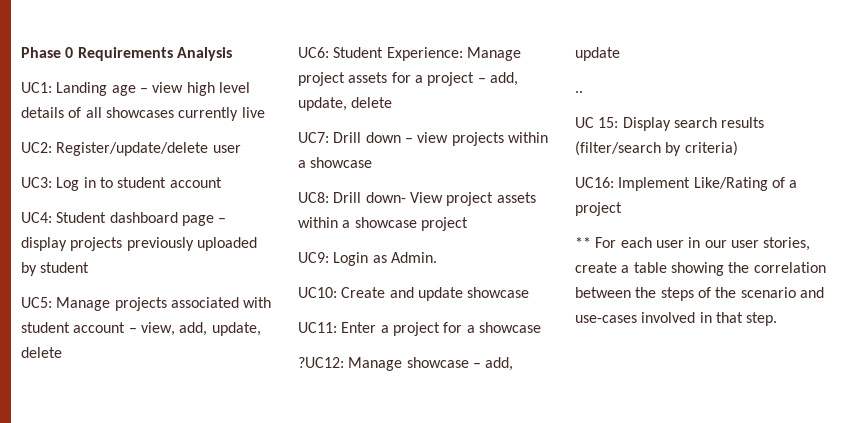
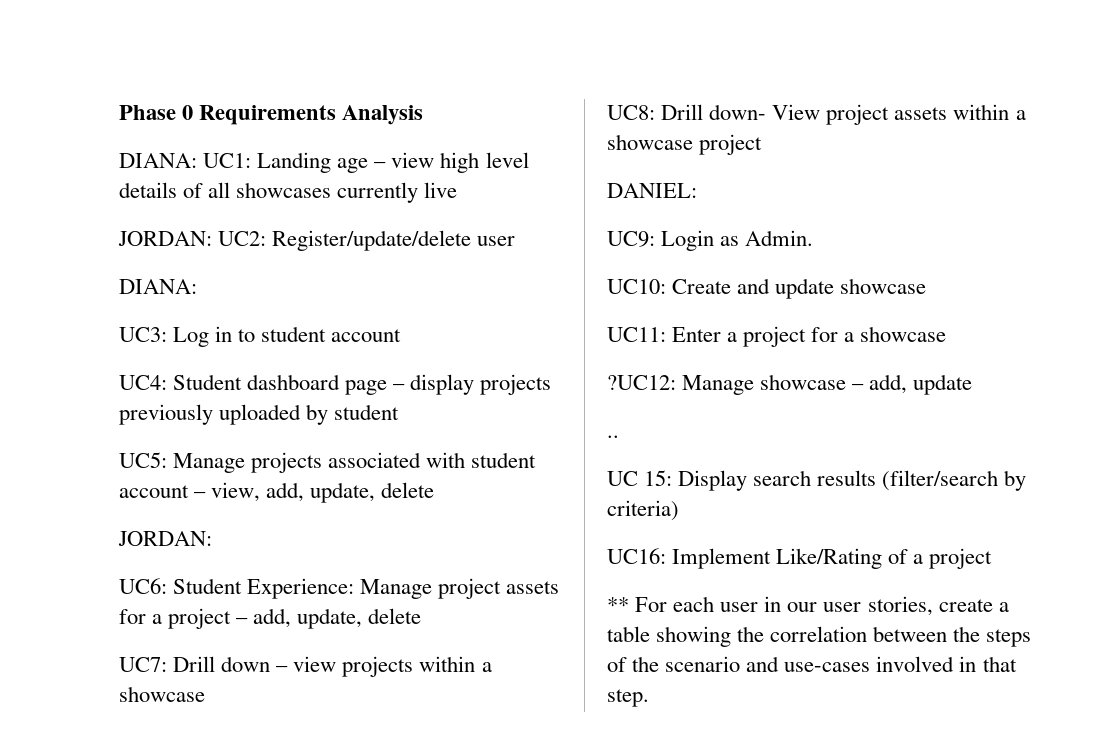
- UC1: Landing age – view high level details of all showcases currently live
+ DIANA: UC1: Landing age – view high level details of all showcases currently live
- UC2: Register/update/delete user
+ JORDAN: UC2: Register/update/delete user
+ DIANA:
  UC5: Manage projects associated with student account – view, add, update, delete
+ JORDAN:
+ DANIEL:

